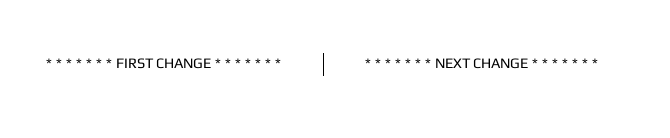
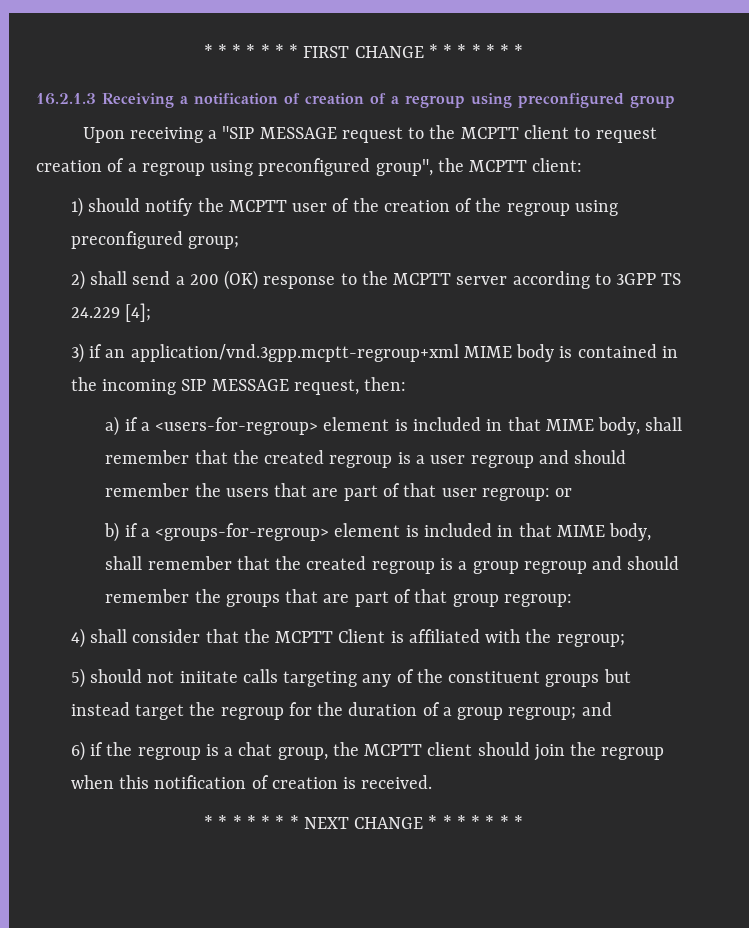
+ 16.2.1.3 Receiving a notification of creation of a regroup using preconfigured group
+ Upon receiving a "SIP MESSAGE request to the MCPTT client to request creation of a regroup using preconfigured group", the MCPTT client:
+ 1) should notify the MCPTT user of the creation of the regroup using preconfigured group;
+ 2) shall send a 200 (OK) response to the MCPTT server according to 3GPP TS 24.229 [4];
+ 3) if an application/vnd.3gpp.mcptt-regroup+xml MIME body is contained in the incoming SIP MESSAGE request, then:
+ a) if a <users-for-regroup> element is included in that MIME body, shall remember that the created regroup is a user regroup and should remember the users that are part of that user regroup: or
+ b) if a <groups-for-regroup> element is included in that MIME body, shall remember that the created regroup is a group regroup and should remember the groups that are part of that group regroup:
+ 4) shall consider that the MCPTT Client is affiliated with the regroup;
+ 5) should not iniitate calls targeting any of the constituent groups but instead target the regroup for the duration of a group regroup; and
+ 6) if the regroup is a chat group, the MCPTT client should join the regroup when this notification of creation is received.

